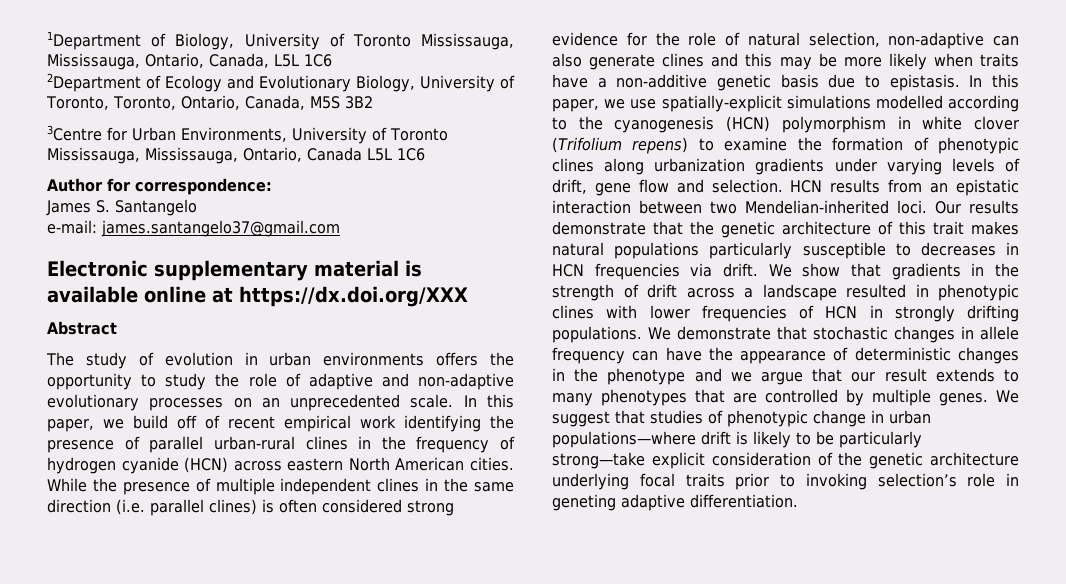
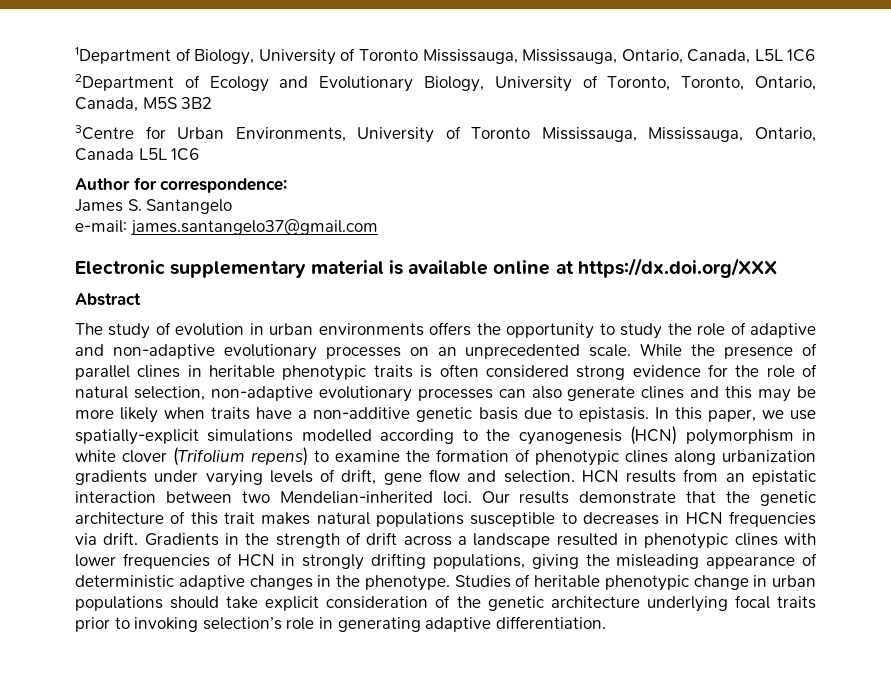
- In this paper, we build off of recent empirical work identifying the presence of parallel urban-rural clines in the frequency of hydrogen cyanide (HCN) across eastern North American cities. While the presence of multiple independent clines in the same direction (i.e. parallel clines) is often considered strong evidence for the role of natural selection, non-adaptive can also generate clines and this may be more likely when traits have a non-additive genetic basis due to epistasis.
+ While the presence of parallel clines in heritable phenotypic traits is often considered strong evidence for the role of natural selection, non-adaptive evolutionary processes can also generate clines and this may be more likely when traits have a non-additive genetic basis due to epistasis.
- Our results demonstrate that the genetic architecture of this trait makes natural populations particularly susceptible to decreases in HCN frequencies via drift.
+ Our results demonstrate that the genetic architecture of this trait makes natural populations susceptible to decreases in HCN frequencies via drift.
- We show that gradients in the strength of drift across a landscape resulted in phenotypic clines with lower frequencies of HCN in strongly drifting populations. We demonstrate that stochastic changes in allele frequency can have the appearance of deterministic changes in the phenotype and we argue that our result extends to many phenotypes that are controlled by multiple genes. We suggest that studies of phenotypic change in urban populations—where drift is likely to be particularly strong—take explicit consideration of the genetic architecture underlying focal traits prior to invoking selection’s role in geneting adaptive differentiation.
+ Gradients in the strength of drift across a landscape resulted in phenotypic clines with lower frequencies of HCN in strongly drifting populations, giving the misleading appearance of deterministic adaptive changes in the phenotype. Studies of heritable phenotypic change in urban populations should take explicit consideration of the genetic architecture underlying focal traits prior to invoking selection’s role in generating adaptive differentiation.

